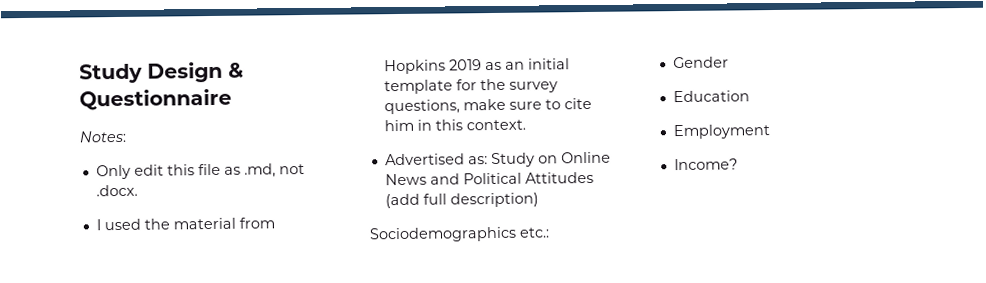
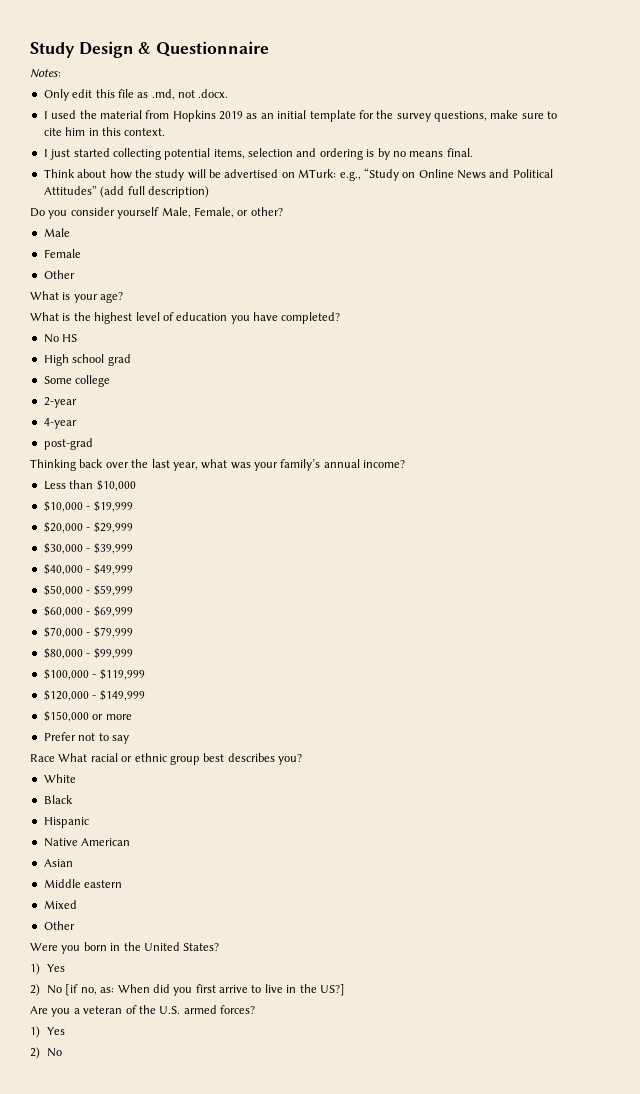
- Advertised as: Study on Online News and Political Attitudes (add full description)
+ I just started collecting potential items, selection and ordering is by no means final.
+ Think about how the study will be advertised on MTurk: e.g., “Study on Online News and Political Attitudes” (add full description)
- Sociodemographics etc.:
- Gender
- Education
- Employment
- Income?
+ Do you consider yourself Male, Female, or other?
+ Male
+ Female
+ Other
+ What is your age?
+ What is the highest level of education you have completed?
+ No HS
+ High school grad
+ Some college
+ 2-year
+ 4-year
+ post-grad
+ Thinking back over the last year, what was your family’s annual income?
+ Less than $10,000
+ $10,000 - $19,999
+ $20,000 - $29,999
+ $30,000 - $39,999
+ $40,000 - $49,999
+ $50,000 - $59,999
+ $60,000 - $69,999
+ $70,000 - $79,999
+ $80,000 - $99,999
+ $100,000 - $119,999
+ $120,000 - $149,999
+ $150,000 or more
+ Prefer not to say
+ Race What racial or ethnic group best describes you?
+ White
+ Black
+ Hispanic
+ Native American
+ Asian
+ Middle eastern
+ Mixed
+ Other
+ Were you born in the United States?
+ 1) Yes
+ 2) No [if no, as: When did you first arrive to live in the US?]
+ Are you a veteran of the U.S. armed forces?
+ 1) Yes
+ 2) No

